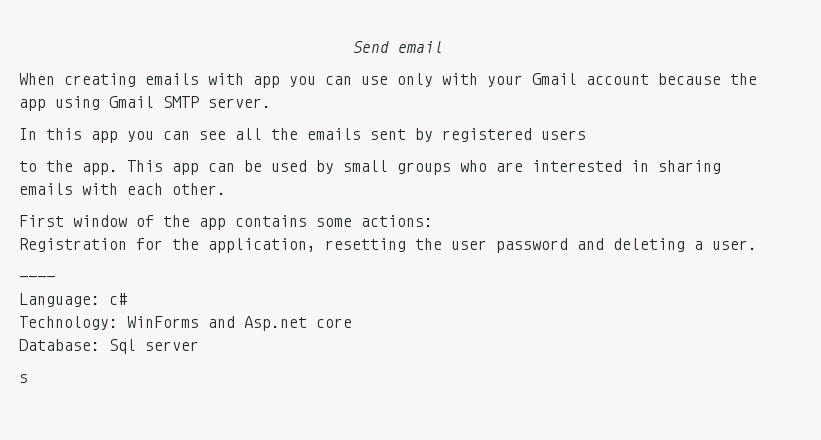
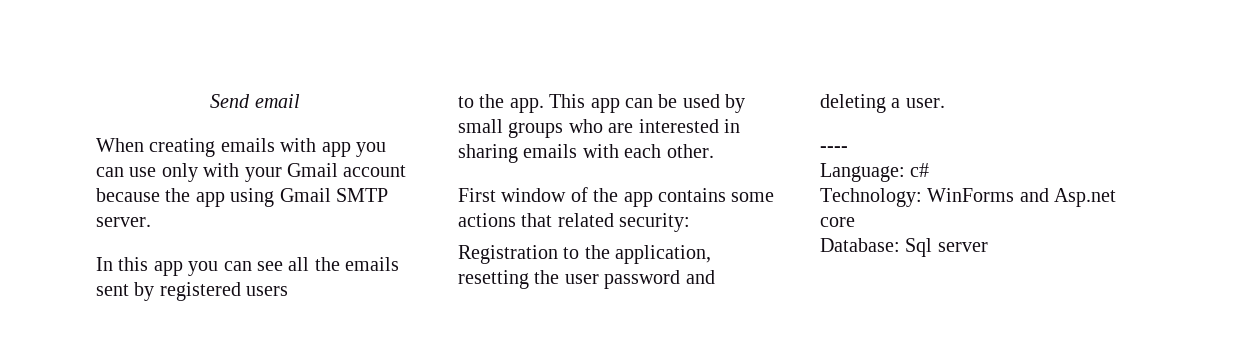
- First window of the app contains some actions:
+ First window of the app contains some actions that related security:
- Registration for the application, resetting the user password and deleting a user.
+ Registration to the application, resetting the user password and deleting a user.
- s

